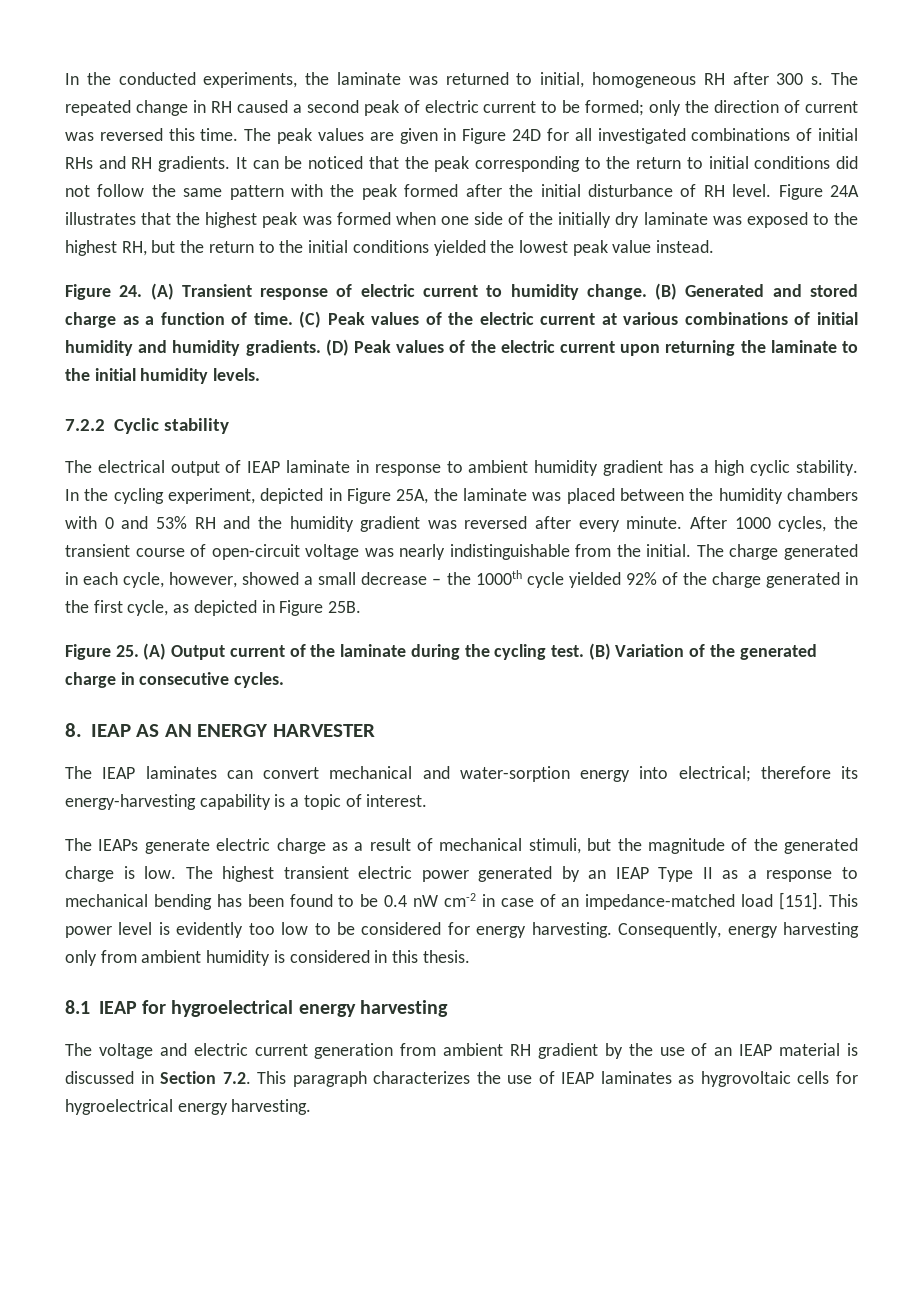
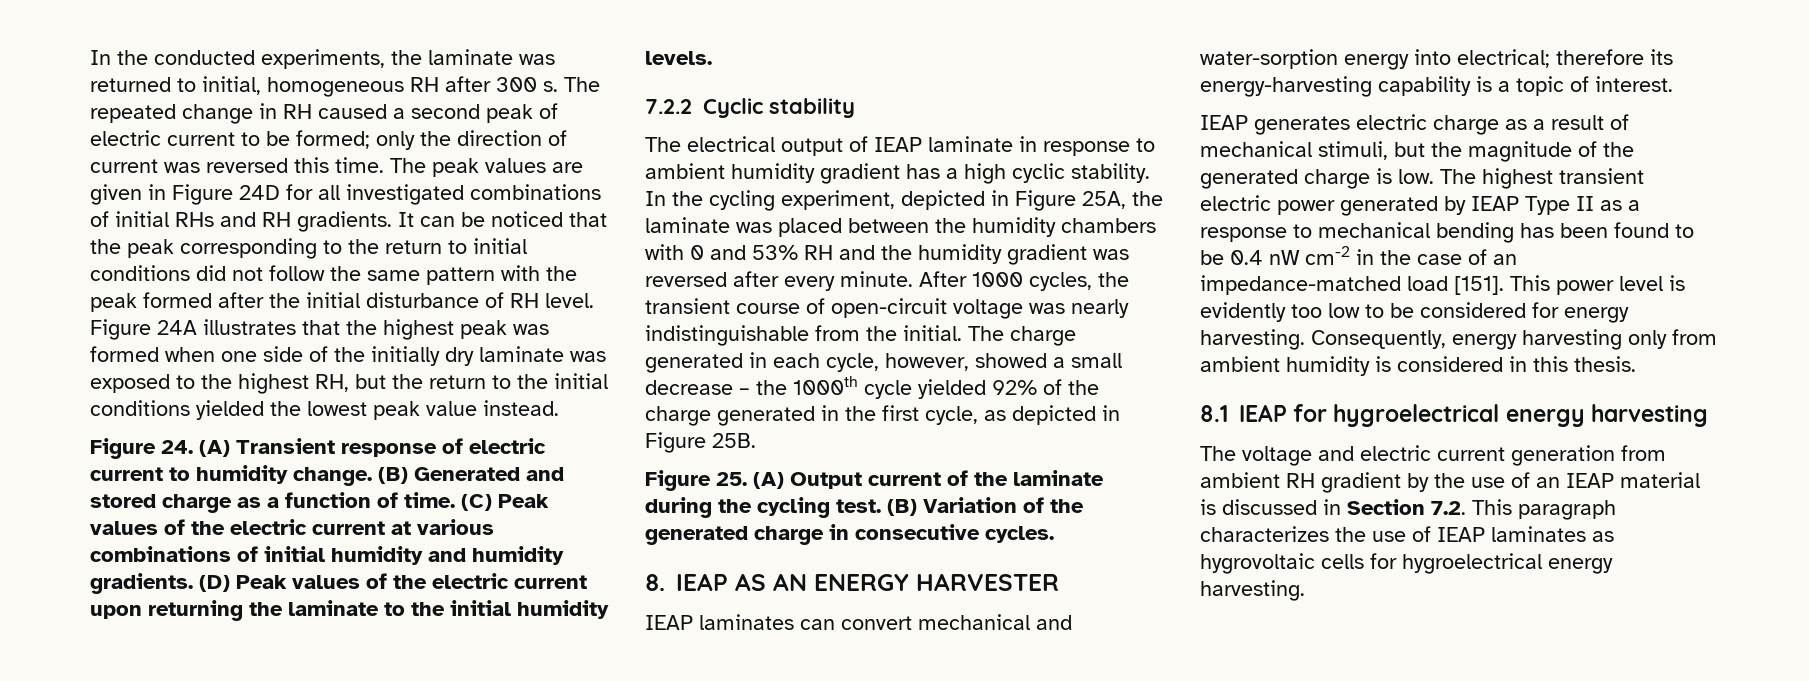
- The IEAP laminates can convert mechanical and water-sorption energy into electrical; therefore its energy-harvesting capability is a topic of interest.
+ IEAP laminates can convert mechanical and water-sorption energy into electrical; therefore its energy-harvesting capability is a topic of interest.
- The IEAPs generate electric charge as a result of mechanical stimuli, but the magnitude of the generated charge is low.
+ IEAP generates electric charge as a result of mechanical stimuli, but the magnitude of the generated charge is low.
- The highest transient electric power generated by an IEAP Type II as a response to mechanical bending has been found to be 0.4 nW cm-2 in case of an impedance-matched load [151].
+ The highest transient electric power generated by IEAP Type II as a response to mechanical bending has been found to be 0.4 nW cm-2 in the case of an impedance-matched load [151].

